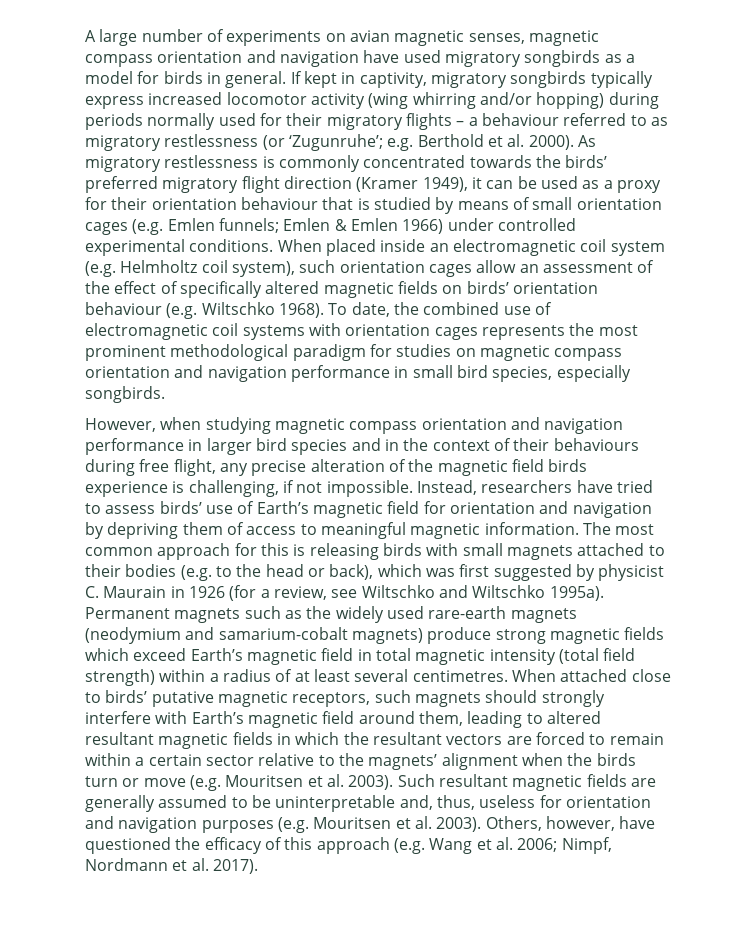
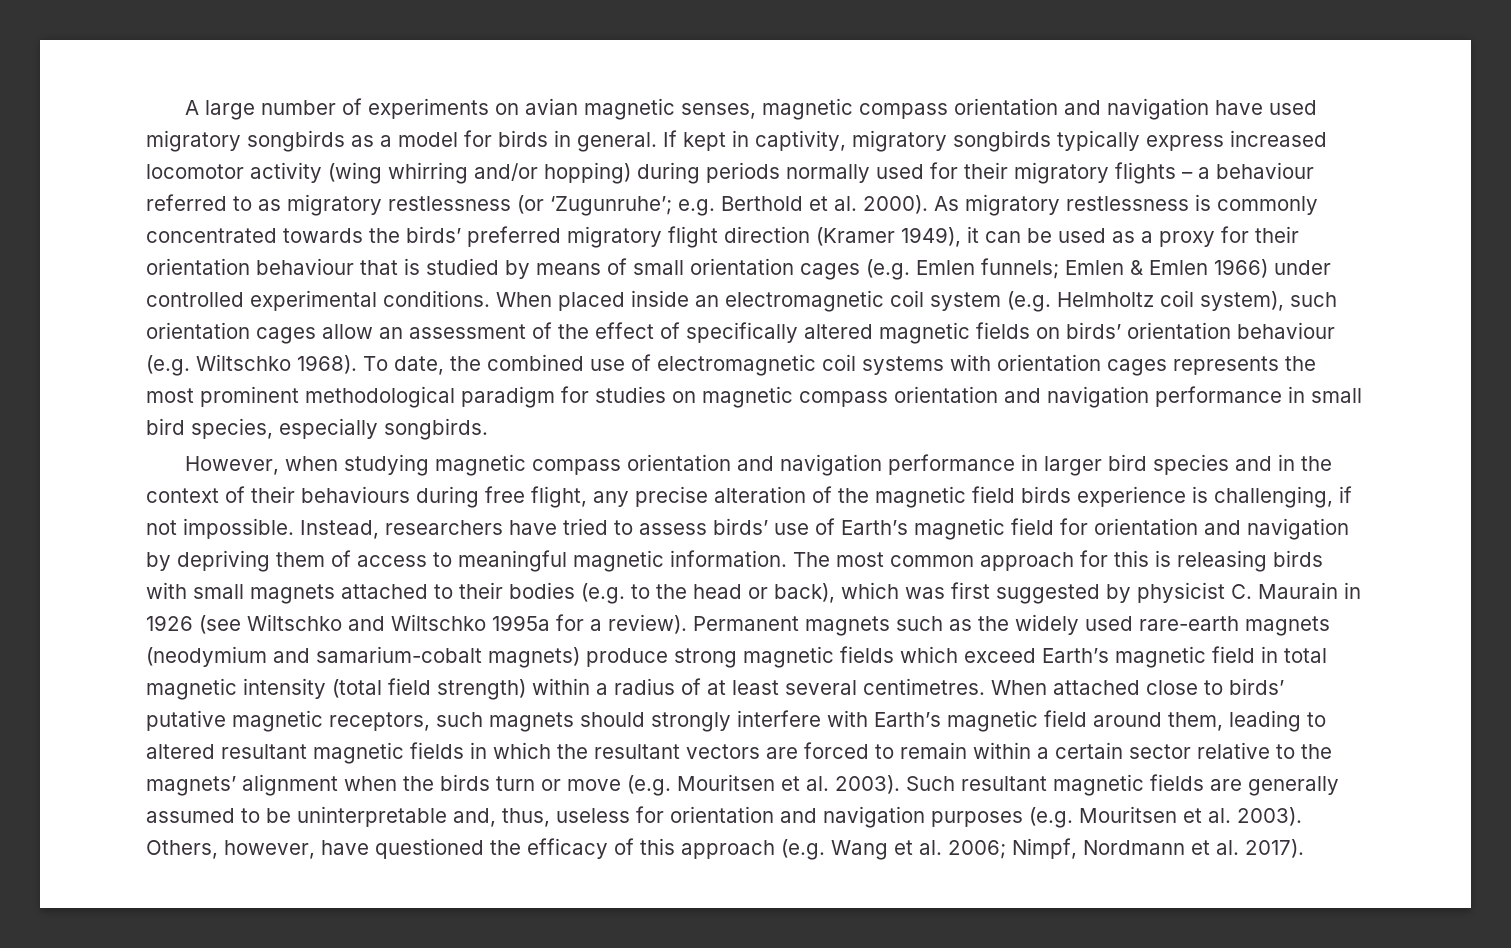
- The most common approach for this is releasing birds with small magnets attached to their bodies (e.g. to the head or back), which was first suggested by physicist C. Maurain in 1926 (for a review, see Wiltschko and Wiltschko 1995a).
+ The most common approach for this is releasing birds with small magnets attached to their bodies (e.g. to the head or back), which was first suggested by physicist C. Maurain in 1926 (see Wiltschko and Wiltschko 1995a for a review).

